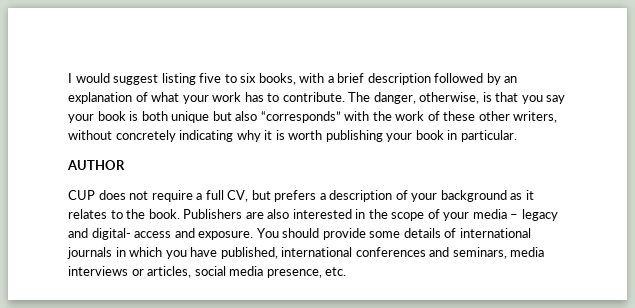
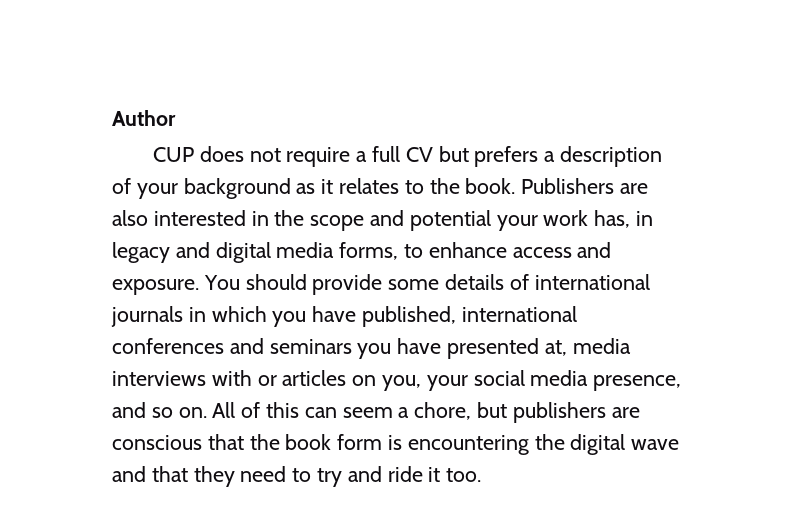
- I would suggest listing five to six books, with a brief description followed by an explanation of what your work has to contribute. The danger, otherwise, is that you say your book is both unique but also “corresponds” with the work of these other writers, without concretely indicating why it is worth publishing your book in particular.
- AUTHOR
+ Author
- CUP does not require a full CV, but prefers a description of your background as it relates to the book.
+ CUP does not require a full CV but prefers a description of your background as it relates to the book.
- Publishers are also interested in the scope of your media – legacy and digital- access and exposure.
+ Publishers are also interested in the scope and potential your work has, in legacy and digital media forms, to enhance access and exposure.
- You should provide some details of international journals in which you have published, international conferences and seminars, media interviews or articles, social media presence, etc.
+ You should provide some details of international journals in which you have published, international conferences and seminars you have presented at, media interviews with or articles on you, your social media presence, and so on. All of this can seem a chore, but publishers are conscious that the book form is encountering the digital wave and that they need to try and ride it too.

